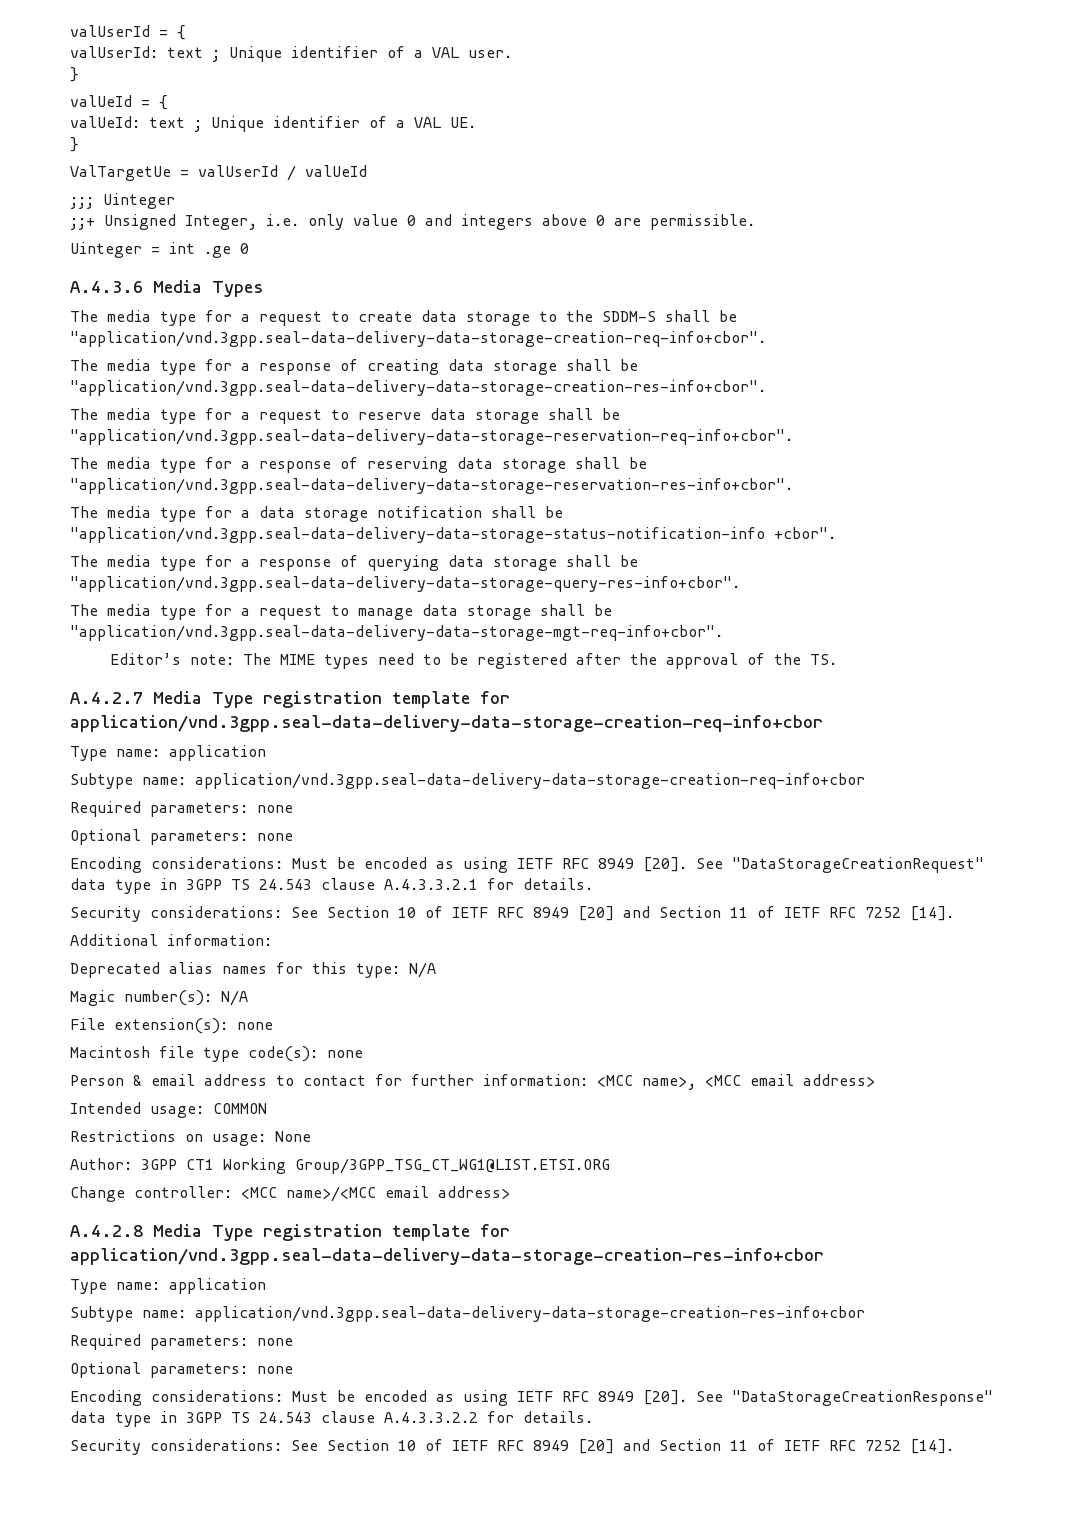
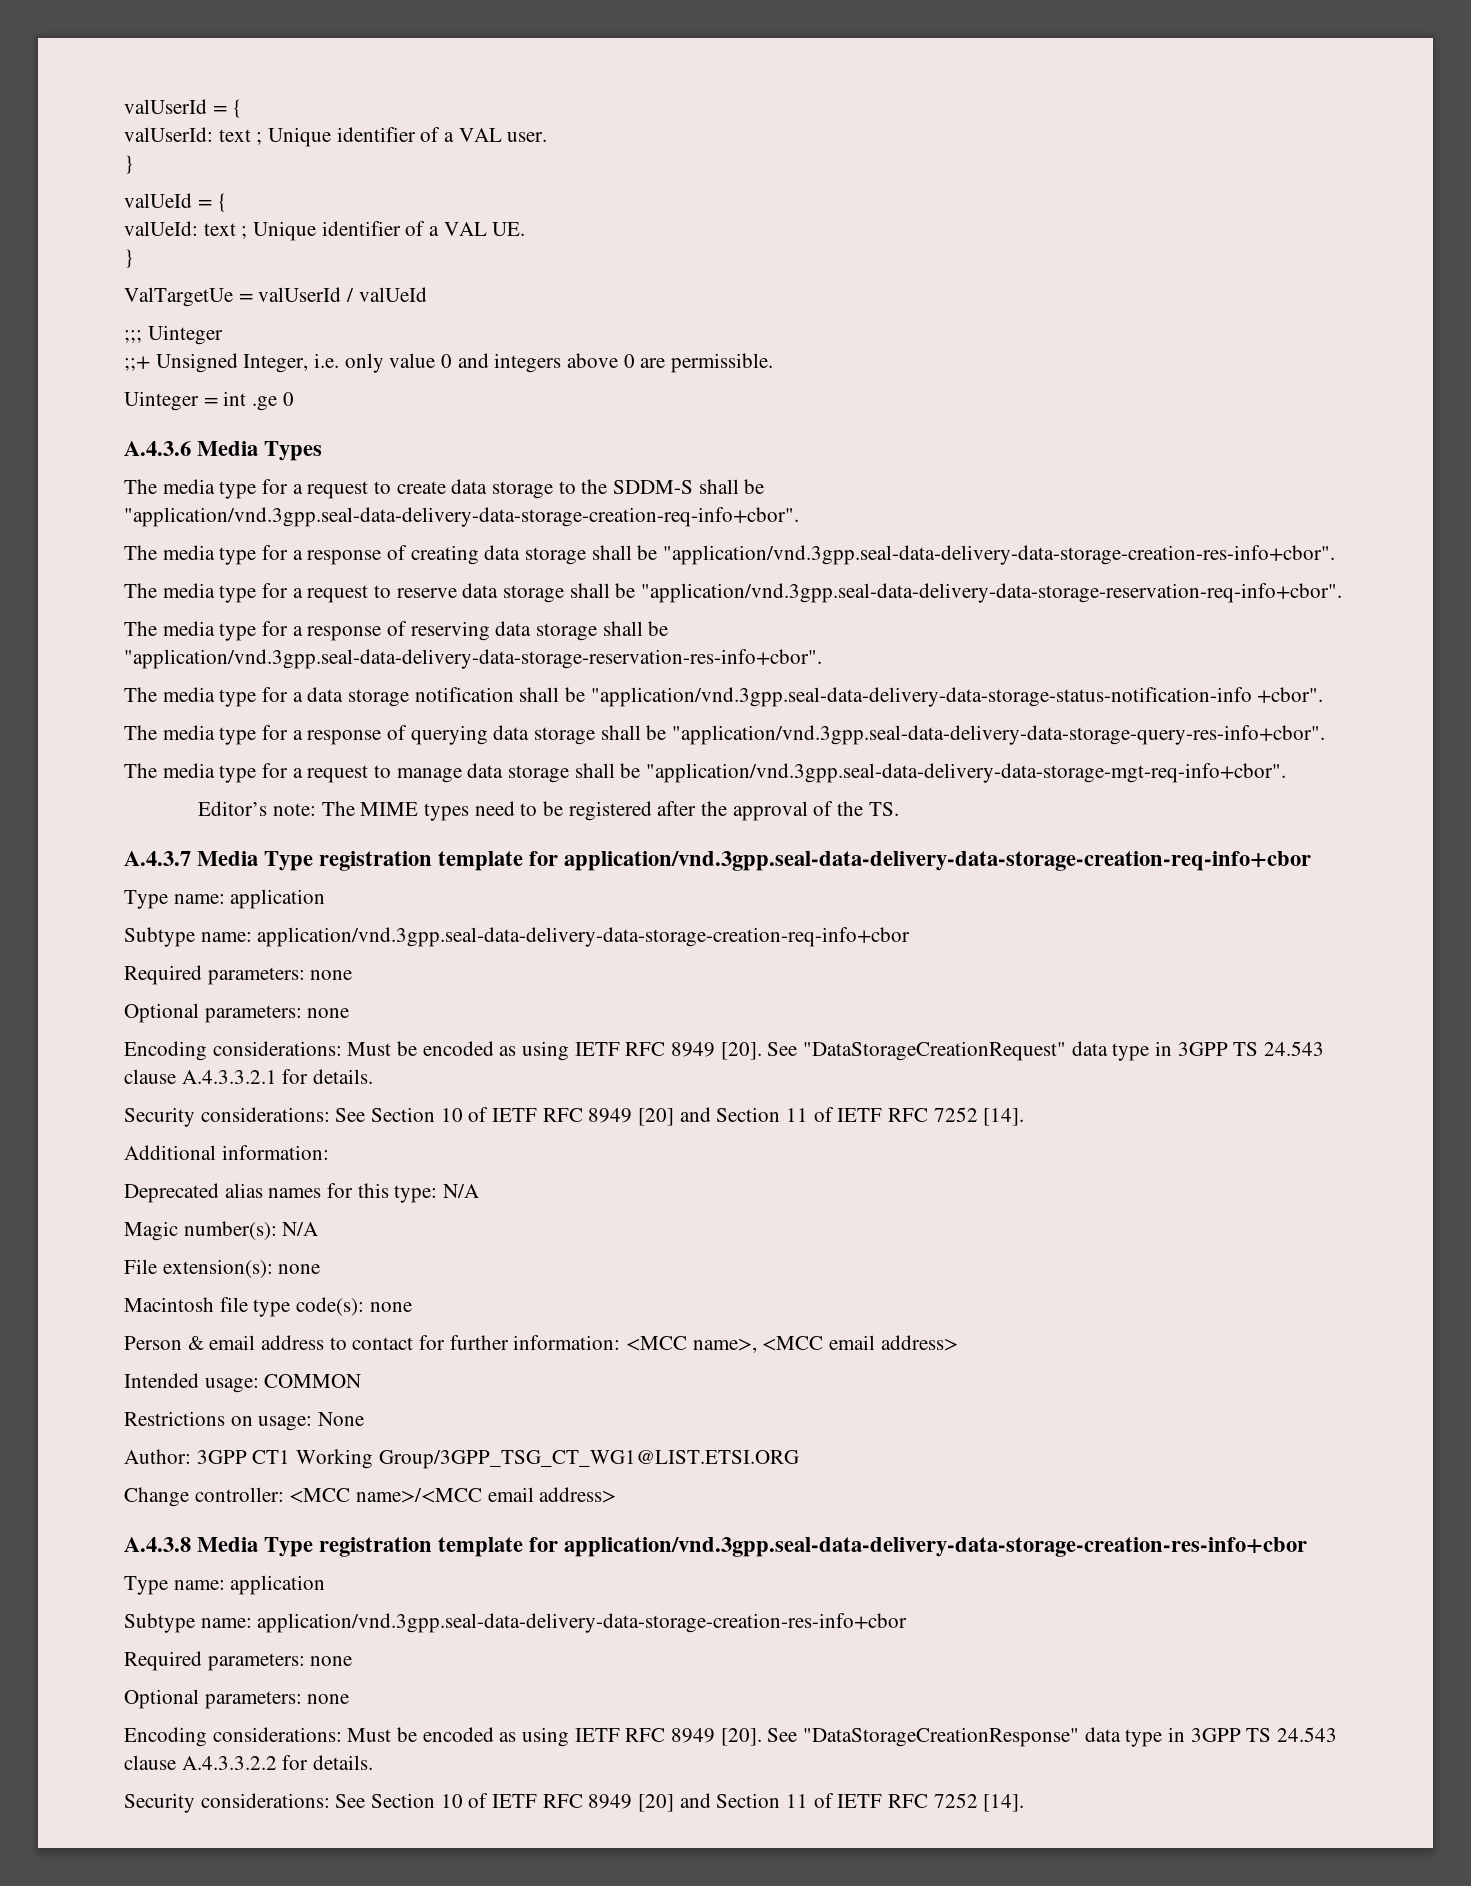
- A.4.2.7 Media Type registration template for application/vnd.3gpp.seal-data-delivery-data-storage-creation-req-info+cbor
+ A.4.3.7 Media Type registration template for application/vnd.3gpp.seal-data-delivery-data-storage-creation-req-info+cbor
- A.4.2.8 Media Type registration template for application/vnd.3gpp.seal-data-delivery-data-storage-creation-res-info+cbor
+ A.4.3.8 Media Type registration template for application/vnd.3gpp.seal-data-delivery-data-storage-creation-res-info+cbor

